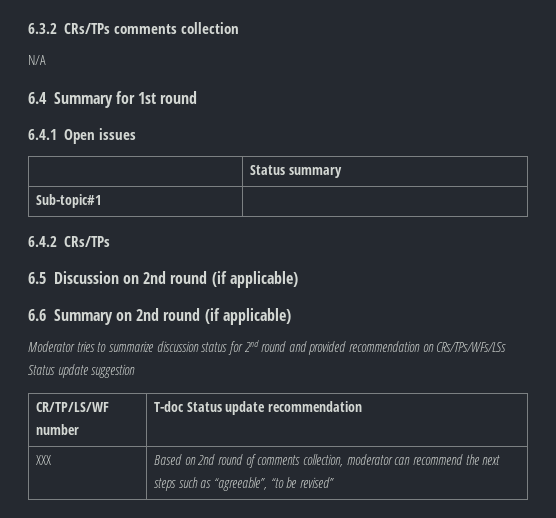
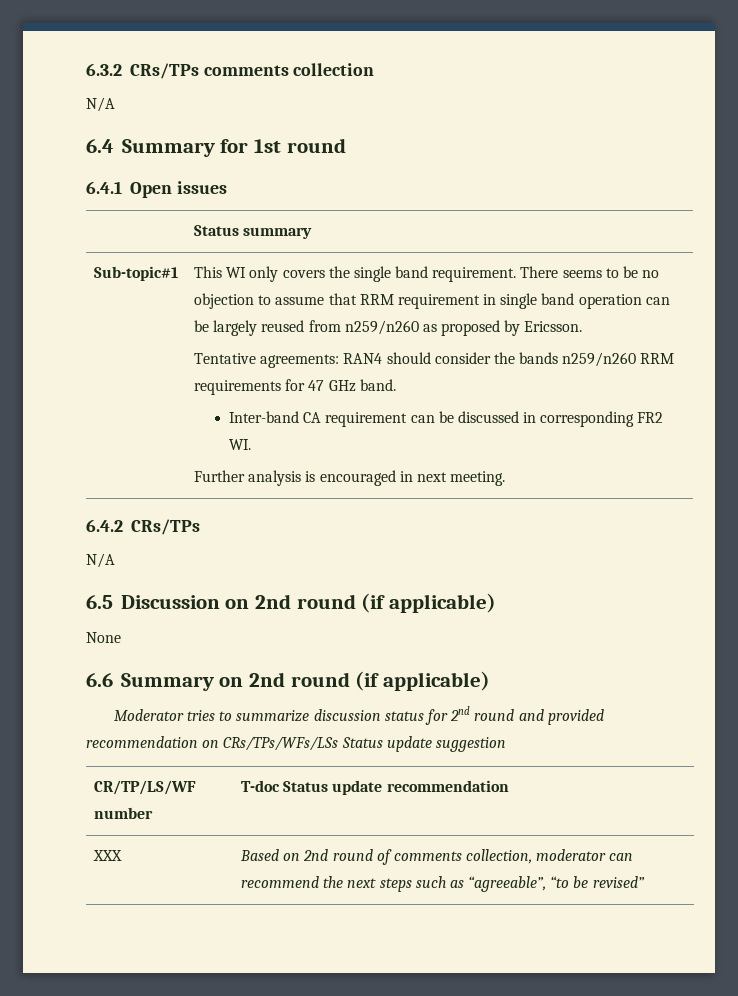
+ This WI only covers the single band requirement. There seems to be no objection to assume that RRM requirement in single band operation can be largely reused from n259/n260 as proposed by Ericsson.
+ Tentative agreements: RAN4 should consider the bands n259/n260 RRM requirements for 47 GHz band.
+ Inter-band CA requirement can be discussed in corresponding FR2 WI.
+ Further analysis is encouraged in next meeting.
  6.4.2 CRs/TPs
+ N/A
+ None

